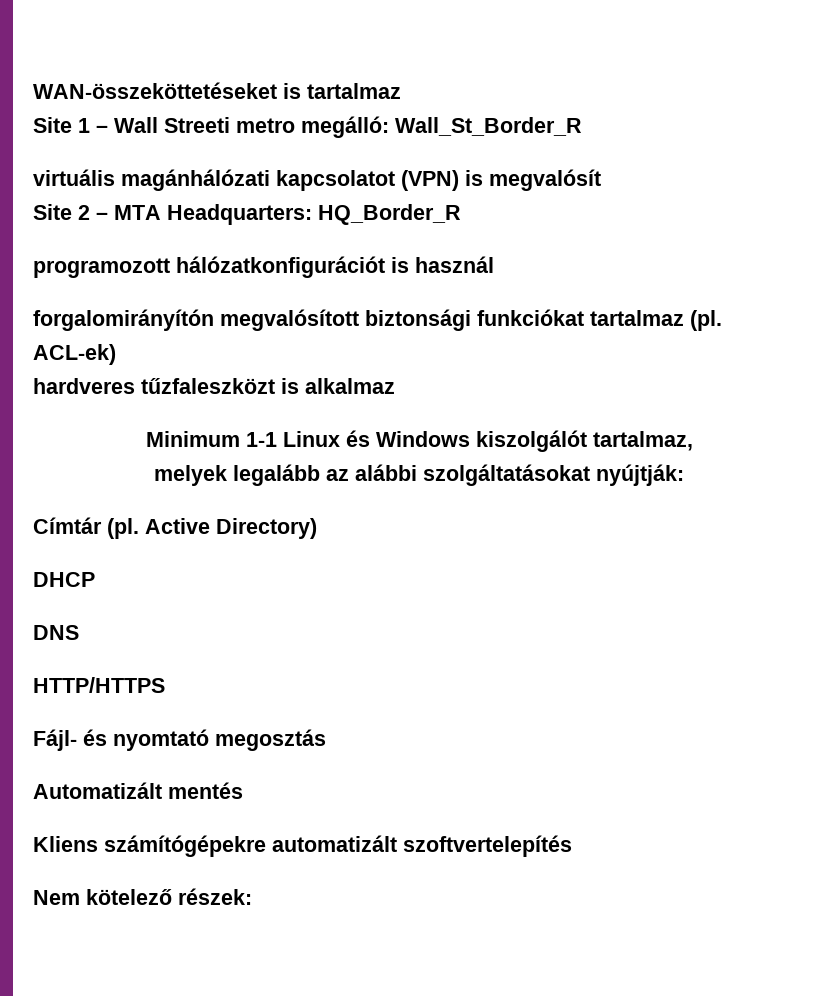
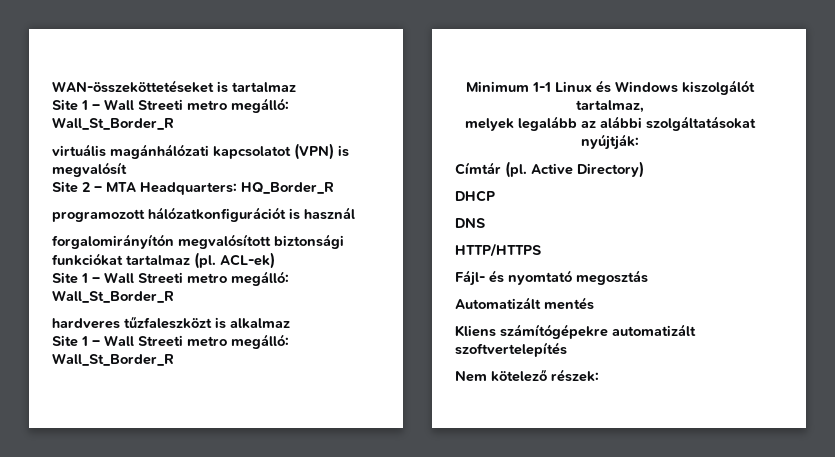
  ACL-ek)
+ Site 1 – Wall Streeti metro megálló: Wall_St_Border_R
  hardveres tűzfaleszközt is alkalmaz
+ Site 1 – Wall Streeti metro megálló: Wall_St_Border_R

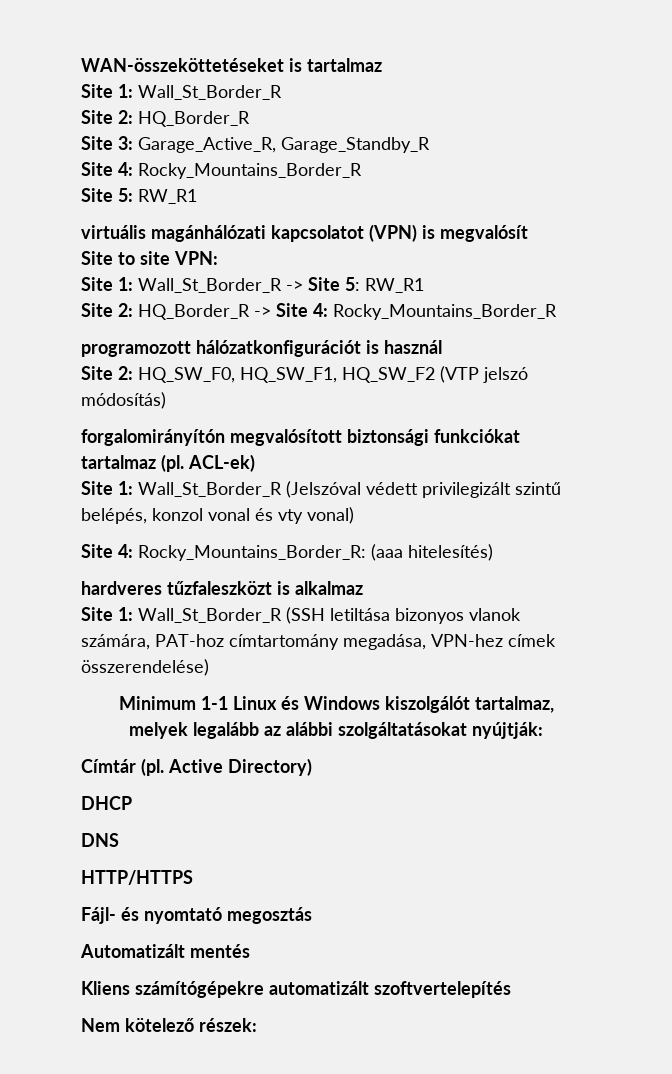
  WAN-összeköttetéseket is tartalmaz
- Site 1 – Wall Streeti metro megálló: Wall_St_Border_R
+ Site 1: Wall_St_Border_R
+ Site 2: HQ_Border_R
+ Site 3: Garage_Active_R, Garage_Standby_R
+ Site 4: Rocky_Mountains_Border_R
+ Site 5: RW_R1
- Site 2 – MTA Headquarters: HQ_Border_R
+ Site to site VPN:
+ Site 1: Wall_St_Border_R -> Site 5: RW_R1
+ Site 2: HQ_Border_R -> Site 4: Rocky_Mountains_Border_R
  programozott hálózatkonfigurációt is használ
+ Site 2: HQ_SW_F0, HQ_SW_F1, HQ_SW_F2 (VTP jelszó módosítás)
  ACL-ek)
- Site 1 – Wall Streeti metro megálló: Wall_St_Border_R
+ Site 1: Wall_St_Border_R (Jelszóval védett privilegizált szintű belépés, konzol vonal és vty vonal)
+ Site 4: Rocky_Mountains_Border_R: (aaa hitelesítés)
  hardveres tűzfaleszközt is alkalmaz
- Site 1 – Wall Streeti metro megálló: Wall_St_Border_R
+ Site 1: Wall_St_Border_R (SSH letiltása bizonyos vlanok számára, PAT-hoz címtartomány megadása, VPN-hez címek összerendelése)

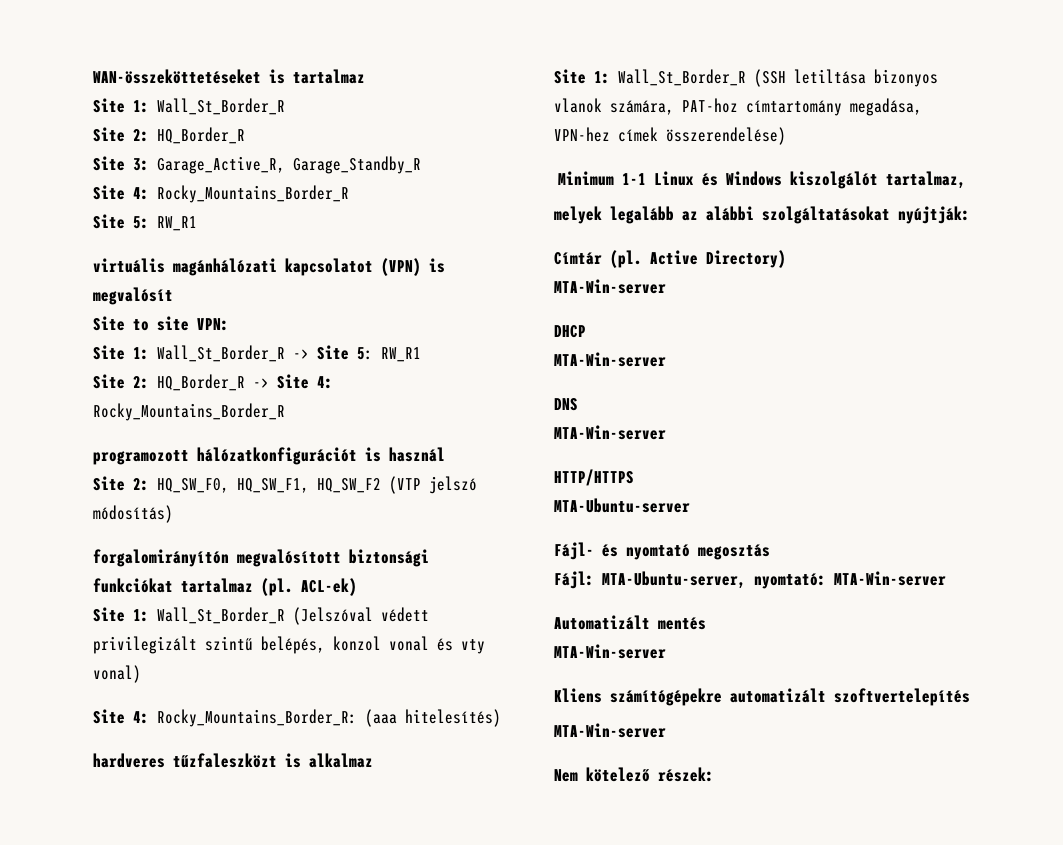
  Active Directory)
+ MTA-Win-server
  DHCP
+ MTA-Win-server
  DNS
+ MTA-Win-server
+ MTA-Ubuntu-server
+ Fájl: MTA-Ubuntu-server, nyomtató: MTA-Win-server
  Automatizált mentés
+ MTA-Win-server
  Kliens számítógépekre automatizált szoftvertelepítés
+ MTA-Win-server

